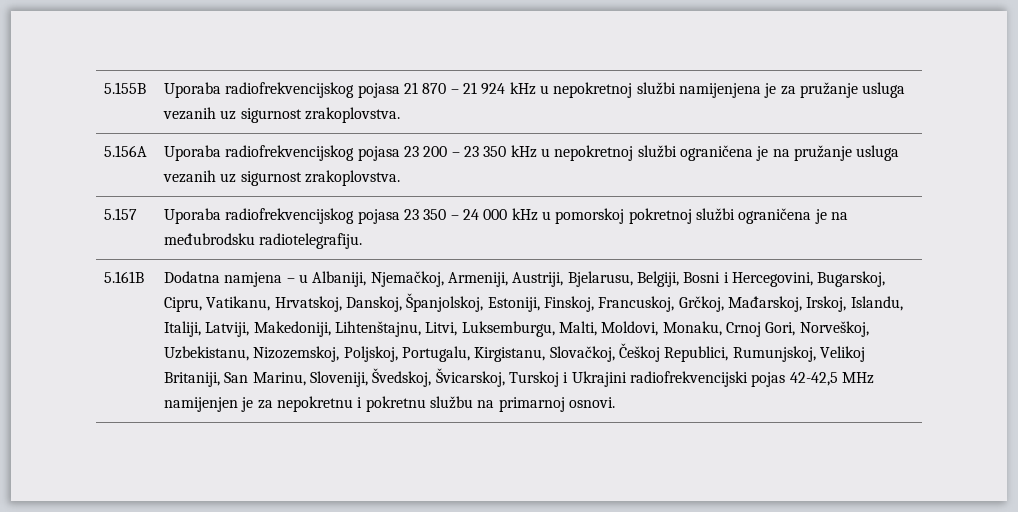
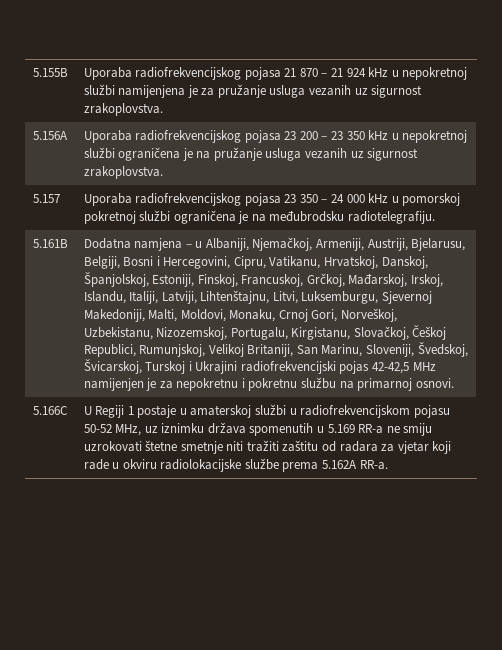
- Dodatna namjena – u Albaniji, Njemačkoj, Armeniji, Austriji, Bjelarusu, Belgiji, Bosni i Hercegovini, Bugarskoj, Cipru, Vatikanu, Hrvatskoj, Danskoj, Španjolskoj, Estoniji, Finskoj, Francuskoj, Grčkoj, Mađarskoj, Irskoj, Islandu, Italiji, Latviji, Makedoniji, Lihtenštajnu, Litvi, Luksemburgu, Malti, Moldovi, Monaku, Crnoj Gori, Norveškoj, Uzbekistanu, Nizozemskoj, Poljskoj, Portugalu, Kirgistanu, Slovačkoj, Češkoj Republici, Rumunjskoj, Velikoj Britaniji, San Marinu, Sloveniji, Švedskoj, Švicarskoj, Turskoj i Ukrajini radiofrekvencijski pojas 42-42,5 MHz namijenjen je za nepokretnu i pokretnu službu na primarnoj osnovi.
+ Dodatna namjena – u Albaniji, Njemačkoj, Armeniji, Austriji, Bjelarusu, Belgiji, Bosni i Hercegovini, Cipru, Vatikanu, Hrvatskoj, Danskoj, Španjolskoj, Estoniji, Finskoj, Francuskoj, Grčkoj, Mađarskoj, Irskoj, Islandu, Italiji, Latviji, Lihtenštajnu, Litvi, Luksemburgu, Sjevernoj Makedoniji, Malti, Moldovi, Monaku, Crnoj Gori, Norveškoj, Uzbekistanu, Nizozemskoj, Portugalu, Kirgistanu, Slovačkoj, Češkoj Republici, Rumunjskoj, Velikoj Britaniji, San Marinu, Sloveniji, Švedskoj, Švicarskoj, Turskoj i Ukrajini radiofrekvencijski pojas 42-42,5 MHz namijenjen je za nepokretnu i pokretnu službu na primarnoj osnovi.
+ 5.166C | U Regiji 1 postaje u amaterskoj službi u radiofrekvencijskom pojasu 50-52 MHz, uz iznimku država spomenutih u 5.169 RR-a ne smiju uzrokovati štetne smetnje niti tražiti zaštitu od radara za vjetar koji rade u okviru radiolokacijske službe prema 5.162A RR-a.

